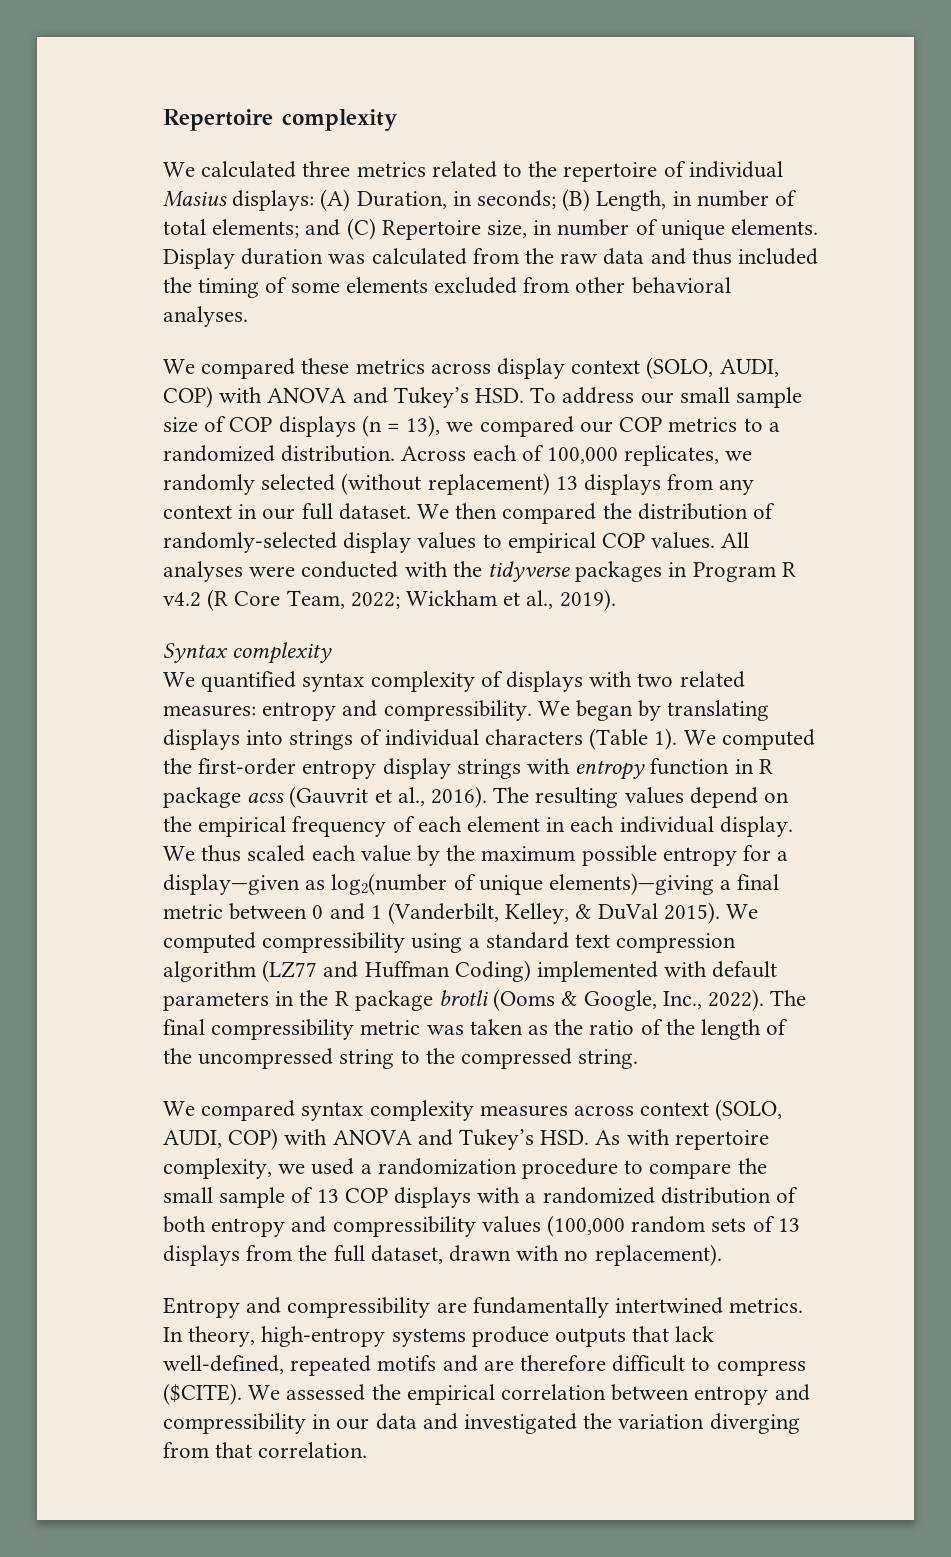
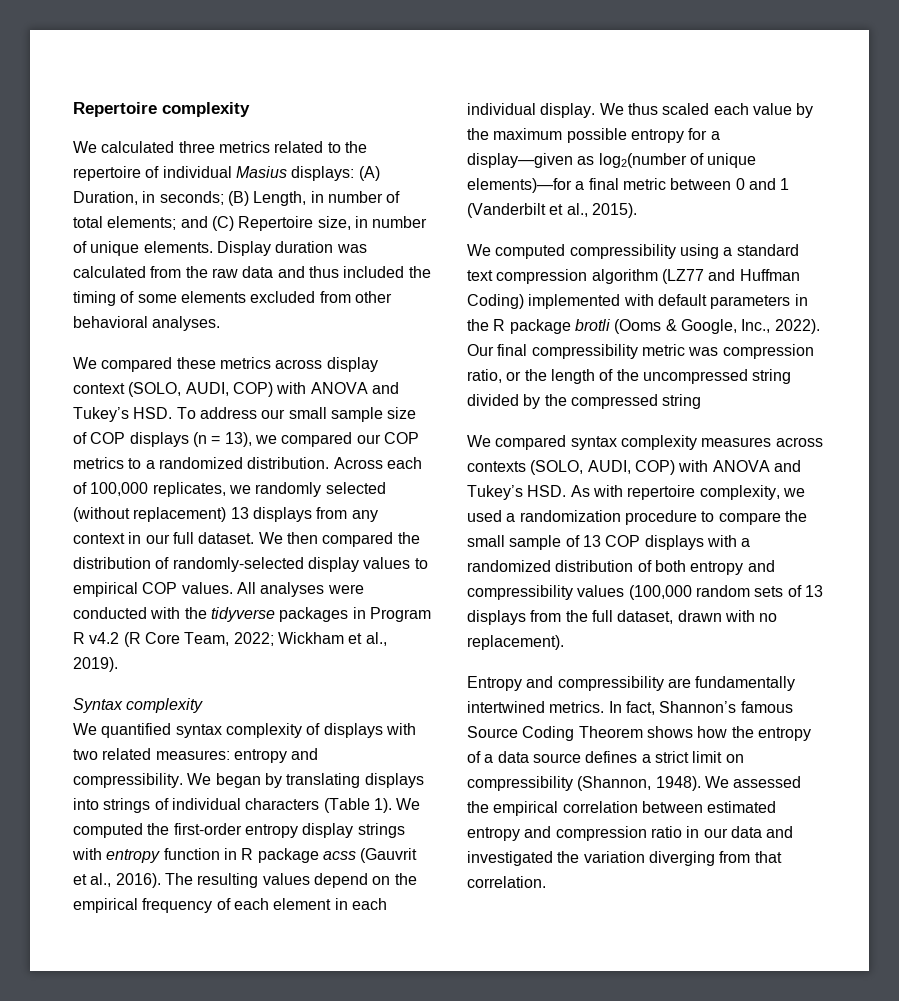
- We thus scaled each value by the maximum possible entropy for a display—given as log2(number of unique elements)—giving a final metric between 0 and 1 (Vanderbilt, Kelley, & DuVal 2015). We computed compressibility using a standard text compression algorithm (LZ77 and Huffman Coding) implemented with default parameters in the R package brotli (Ooms & Google, Inc., 2022).
+ We thus scaled each value by the maximum possible entropy for a display—given as log2(number of unique elements)—for a final metric between 0 and 1 (Vanderbilt et al., 2015).
+ We computed compressibility using a standard text compression algorithm (LZ77 and Huffman Coding) implemented with default parameters in the R package brotli (Ooms & Google, Inc., 2022).
- The final compressibility metric was taken as the ratio of the length of the uncompressed string to the compressed string.
+ Our final compressibility metric was compression ratio, or the length of the uncompressed string divided by the compressed string
- We compared syntax complexity measures across context (SOLO, AUDI, COP) with ANOVA and Tukey’s HSD. As with repertoire complexity, we used a randomization procedure to compare the small sample of 13 COP displays with a randomized distribution of both entropy and compressibility values (100,000 random sets of 13 displays from the full dataset, drawn with no replacement).
+ We compared syntax complexity measures across contexts (SOLO, AUDI, COP) with ANOVA and Tukey’s HSD. As with repertoire complexity, we used a randomization procedure to compare the small sample of 13 COP displays with a randomized distribution of both entropy and compressibility values (100,000 random sets of 13 displays from the full dataset, drawn with no replacement).
- In theory, high-entropy systems produce outputs that lack well-defined, repeated motifs and are therefore difficult to compress ($CITE).
+ In fact, Shannon’s famous Source Coding Theorem shows how the entropy of a data source defines a strict limit on compressibility (Shannon, 1948).
- We assessed the empirical correlation between entropy and compressibility in our data and investigated the variation diverging from that correlation.
+ We assessed the empirical correlation between estimated entropy and compression ratio in our data and investigated the variation diverging from that correlation.

